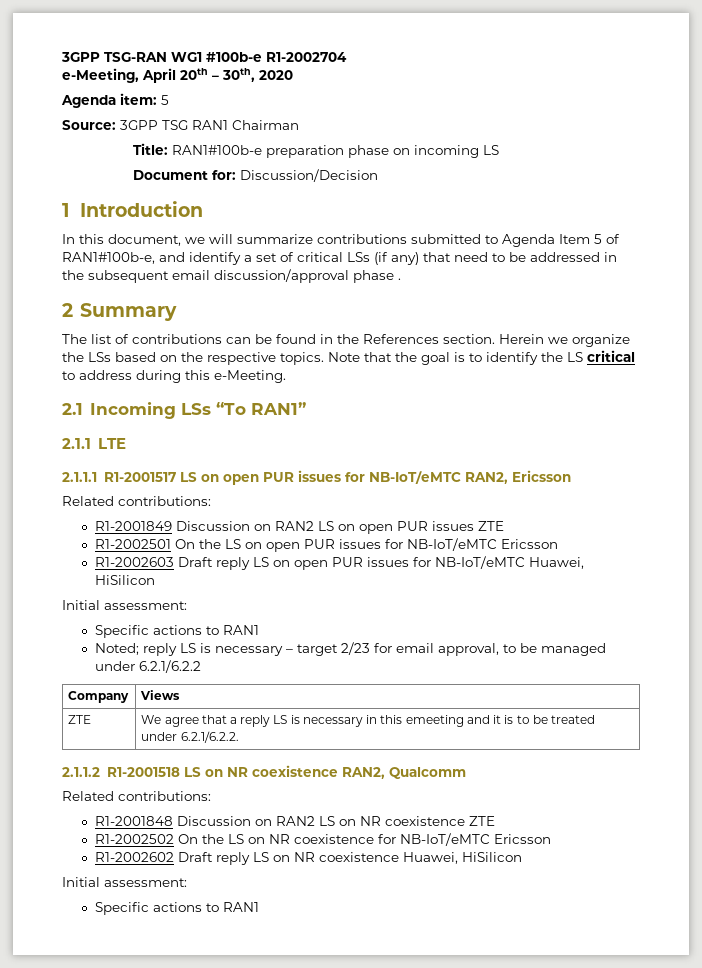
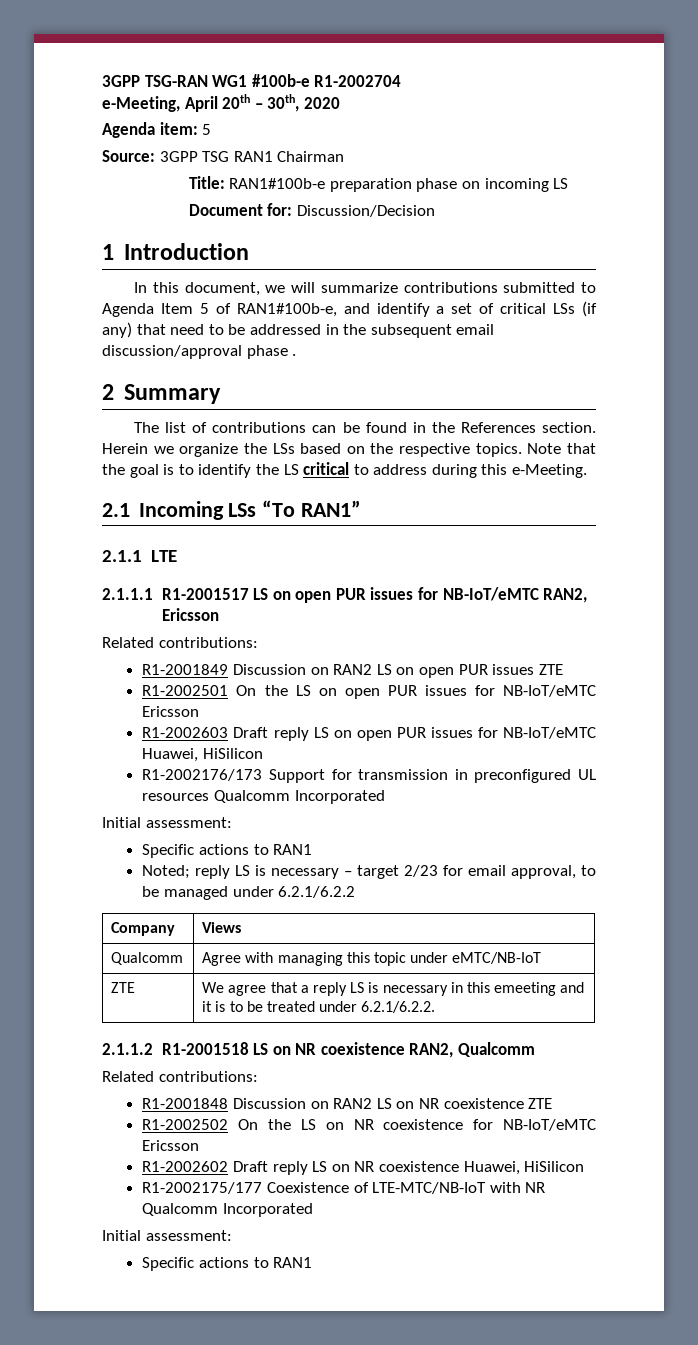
+ R1-2002176/173 Support for transmission in preconfigured UL resources Qualcomm Incorporated
+ Qualcomm | Agree with managing this topic under eMTC/NB-IoT
+ R1-2002175/177 Coexistence of LTE-MTC/NB-IoT with NR Qualcomm Incorporated

